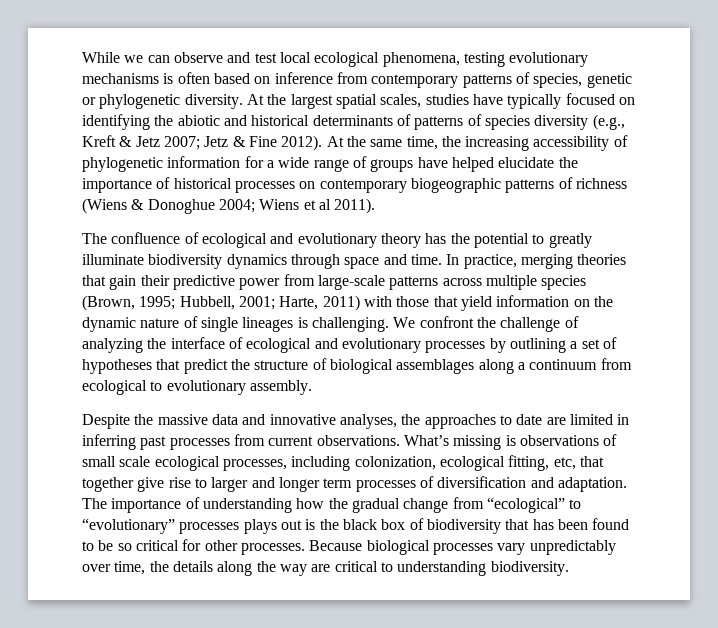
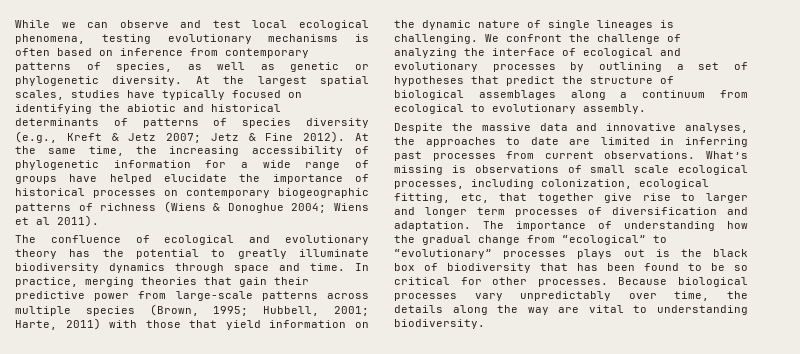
- While we can observe and test local ecological phenomena, testing evolutionary mechanisms is often based on inference from contemporary patterns of species, genetic or phylogenetic diversity.
+ While we can observe and test local ecological phenomena, testing evolutionary mechanisms is often based on inference from contemporary patterns of species, as well as genetic or phylogenetic diversity.
- Because biological processes vary unpredictably over time, the details along the way are critical to understanding biodiversity.
+ Because biological processes vary unpredictably over time, the details along the way are vital to understanding biodiversity.

